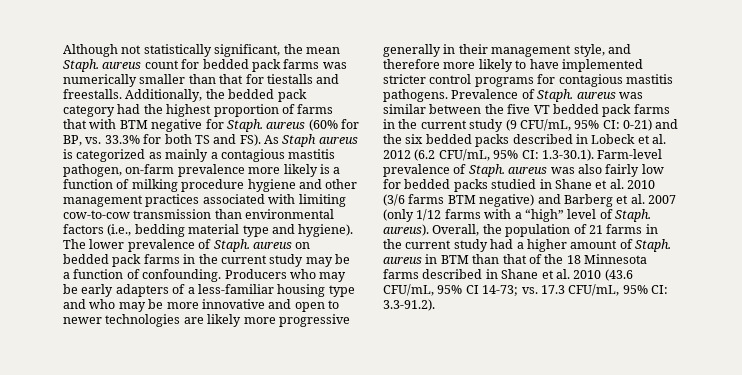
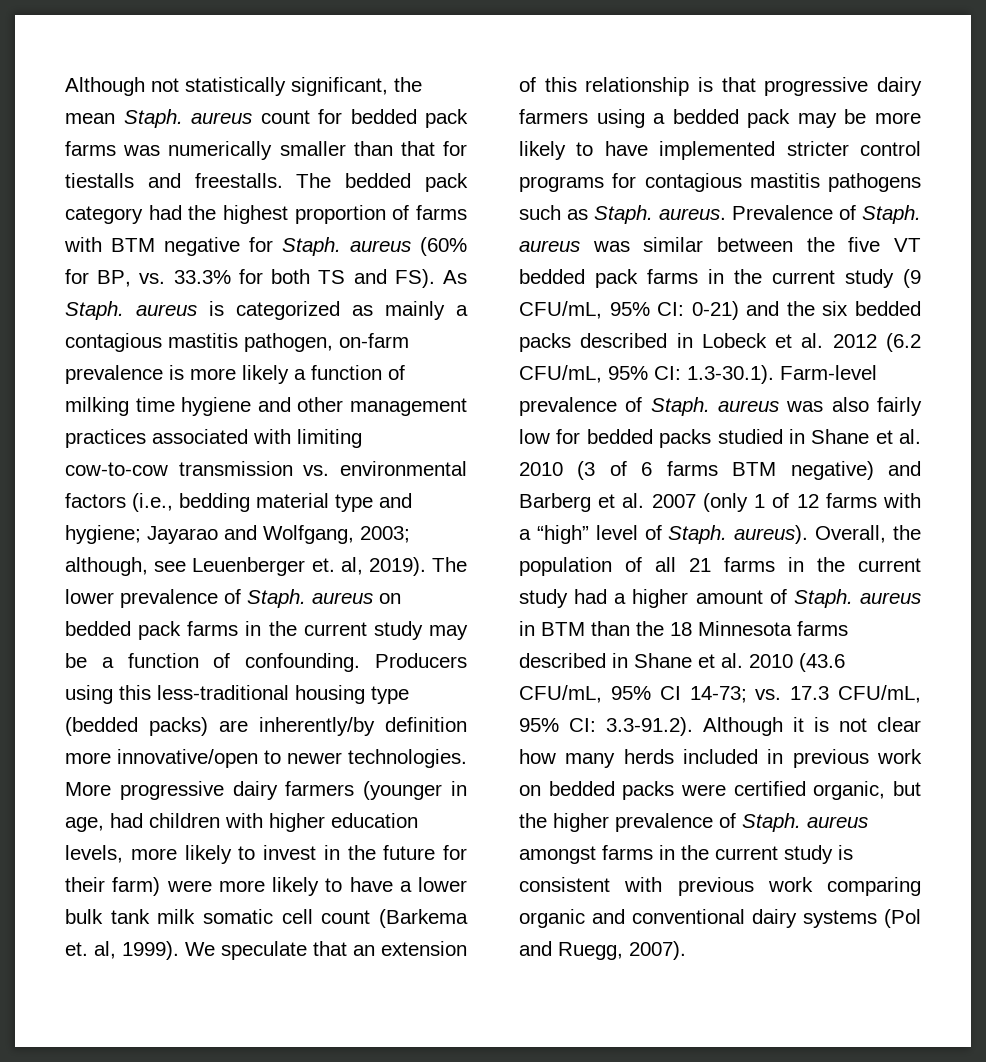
- Additionally, the bedded pack category had the highest proportion of farms that with BTM negative for Staph. aureus (60% for BP, vs. 33.3% for both TS and FS). As Staph aureus is categorized as mainly a contagious mastitis pathogen, on-farm prevalence more likely is a function of milking procedure hygiene and other management practices associated with limiting cow-to-cow transmission than environmental factors (i.e., bedding material type and hygiene).
+ The bedded pack category had the highest proportion of farms with BTM negative for Staph. aureus (60% for BP, vs. 33.3% for both TS and FS). As Staph. aureus is categorized as mainly a contagious mastitis pathogen, on-farm prevalence is more likely a function of milking time hygiene and other management practices associated with limiting cow-to-cow transmission vs. environmental factors (i.e., bedding material type and hygiene; Jayarao and Wolfgang, 2003; although, see Leuenberger et. al, 2019).
- Producers who may be early adapters of a less-familiar housing type and who may be more innovative and open to newer technologies are likely more progressive generally in their management style, and therefore more likely to have implemented stricter control programs for contagious mastitis pathogens.
+ Producers using this less-traditional housing type (bedded packs) are inherently/by definition more innovative/open to newer technologies. More progressive dairy farmers (younger in age, had children with higher education levels, more likely to invest in the future for their farm) were more likely to have a lower bulk tank milk somatic cell count (Barkema et. al, 1999). We speculate that an extension of this relationship is that progressive dairy farmers using a bedded pack may be more likely to have implemented stricter control programs for contagious mastitis pathogens such as Staph. aureus.
- 1.3-30.1). Farm-level prevalence of Staph. aureus was also fairly low for bedded packs studied in Shane et al. 2010 (3/6 farms BTM negative) and Barberg et al. 2007 (only 1/12 farms with a “high” level of Staph. aureus).
+ 1.3-30.1). Farm-level prevalence of Staph. aureus was also fairly low for bedded packs studied in Shane et al. 2010 (3 of 6 farms BTM negative) and Barberg et al. 2007 (only 1 of 12 farms with a “high” level of Staph. aureus).
- Overall, the population of 21 farms in the current study had a higher amount of Staph. aureus in BTM than that of the 18 Minnesota farms described in Shane et al. 2010 (43.6 CFU/mL, 95% CI 14-73; vs. 17.3 CFU/mL, 95% CI: 3.3-91.2).
+ Overall, the population of all 21 farms in the current study had a higher amount of Staph. aureus in BTM than the 18 Minnesota farms described in Shane et al. 2010 (43.6 CFU/mL, 95% CI 14-73; vs. 17.3 CFU/mL, 95% CI: 3.3-91.2). Although it is not clear how many herds included in previous work on bedded packs were certified organic, but the higher prevalence of Staph. aureus amongst farms in the current study is consistent with previous work comparing organic and conventional dairy systems (Pol and Ruegg, 2007).

